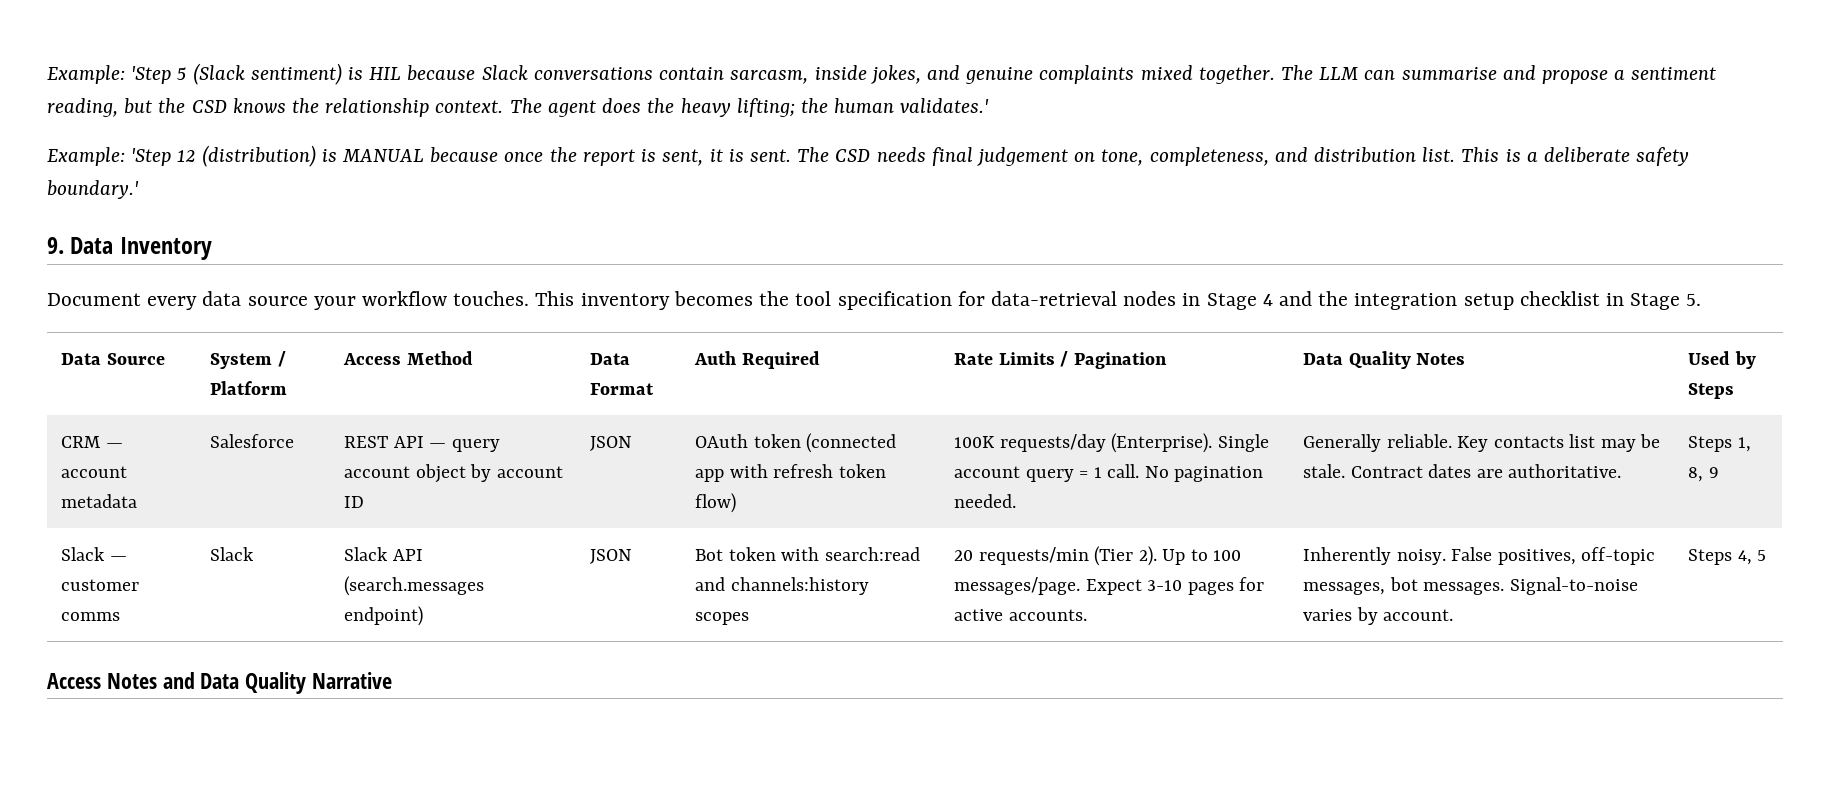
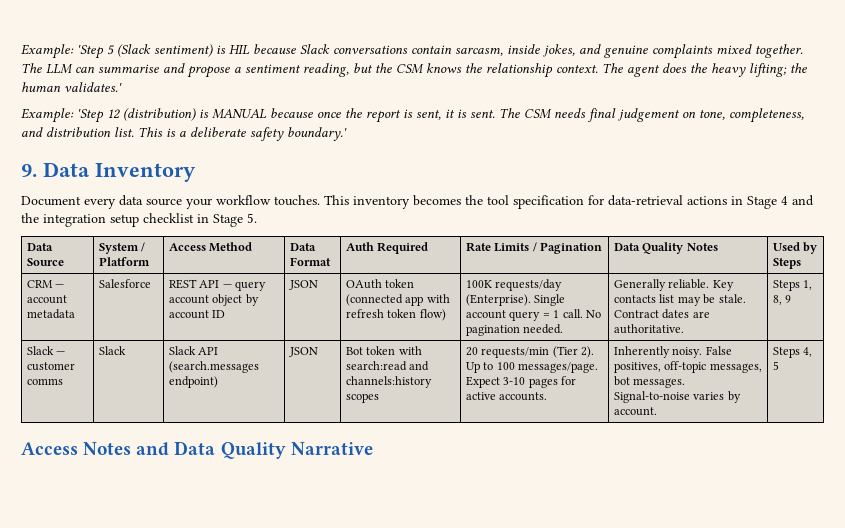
- The LLM can summarise and propose a sentiment reading, but the CSD knows the relationship context.
+ The LLM can summarise and propose a sentiment reading, but the CSM knows the relationship context.
- The CSD needs final judgement on tone, completeness, and distribution list.
+ The CSM needs final judgement on tone, completeness, and distribution list.
- This inventory becomes the tool specification for data-retrieval nodes in Stage 4 and the integration setup checklist in Stage 5.
+ This inventory becomes the tool specification for data-retrieval actions in Stage 4 and the integration setup checklist in Stage 5.

